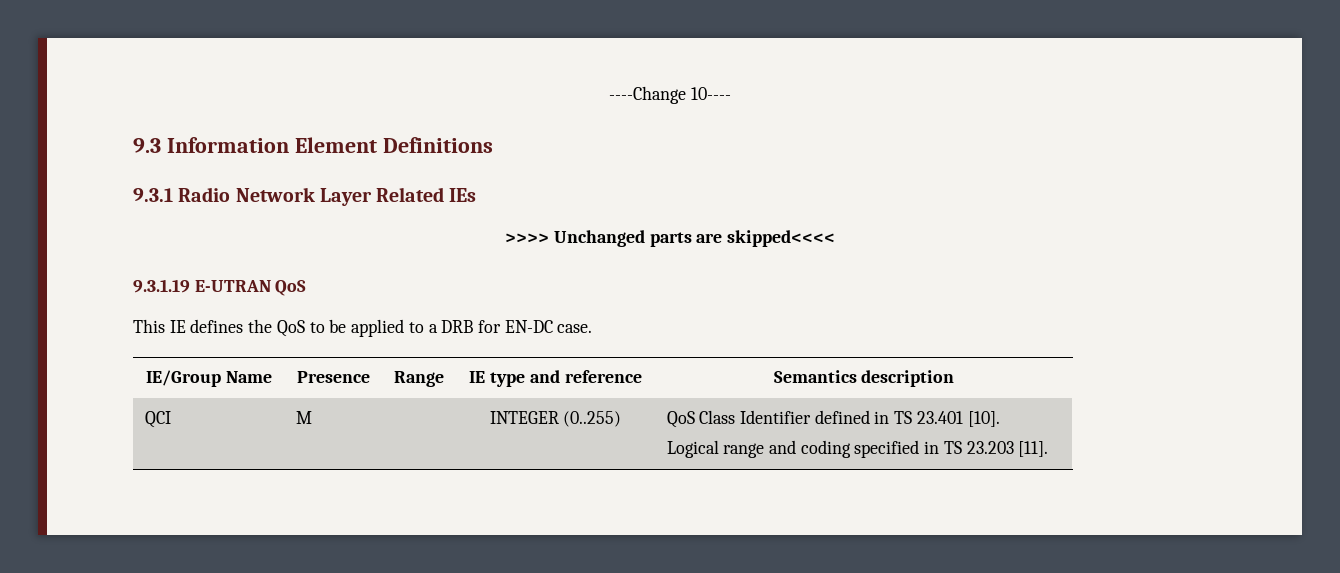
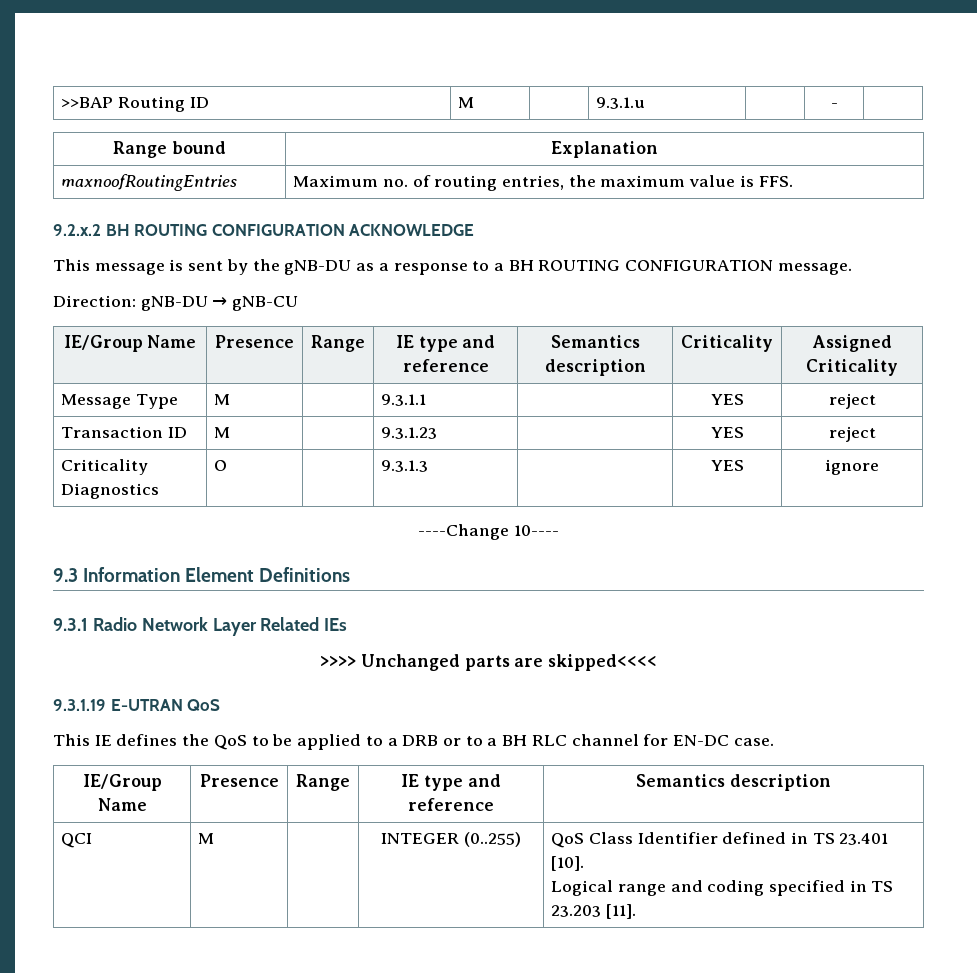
+ >>BAP Routing ID | M | | 9.3.1.u | | - |
+ Range bound | Explanation
+ maxnoofRoutingEntries | Maximum no. of routing entries, the maximum value is FFS.
+ 9.2.x.2 BH ROUTING CONFIGURATION ACKNOWLEDGE
+ This message is sent by the gNB-DU as a response to a BH ROUTING CONFIGURATION message.
+ Direction: gNB-DU → gNB-CU
+ IE/Group Name | Presence | Range | IE type and reference | Semantics description | Criticality | Assigned Criticality
+ Message Type | M | | 9.3.1.1 | | YES | reject
+ Transaction ID | M | | 9.3.1.23 | | YES | reject
+ Criticality Diagnostics | O | | 9.3.1.3 | | YES | ignore
- This IE defines the QoS to be applied to a DRB for EN-DC case.
+ This IE defines the QoS to be applied to a DRB or to a BH RLC channel for EN-DC case.

